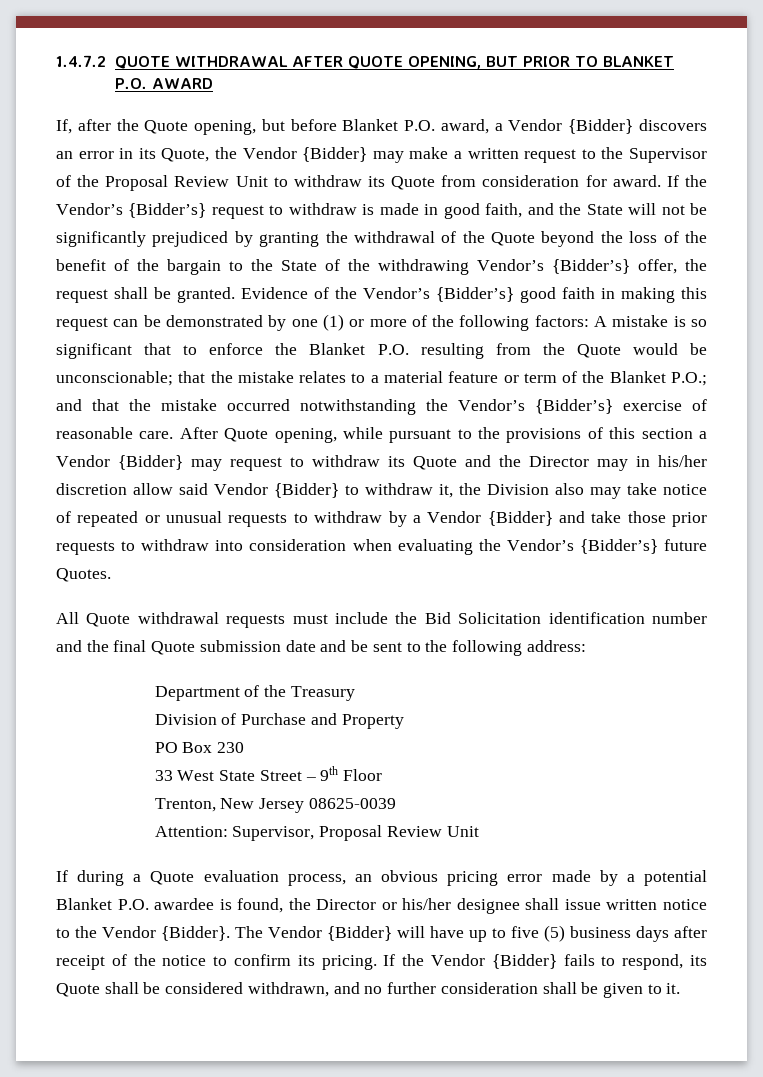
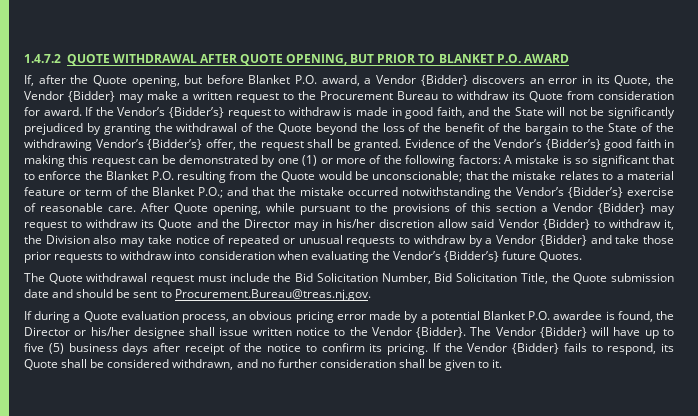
- If, after the Quote opening, but before Blanket P.O. award, a Vendor {Bidder} discovers an error in its Quote, the Vendor {Bidder} may make a written request to the Supervisor of the Proposal Review Unit to withdraw its Quote from consideration for award.
+ If, after the Quote opening, but before Blanket P.O. award, a Vendor {Bidder} discovers an error in its Quote, the Vendor {Bidder} may make a written request to the Procurement Bureau to withdraw its Quote from consideration for award.
- All Quote withdrawal requests must include the Bid Solicitation identification number and the final Quote submission date and be sent to the following address:
- Department of the Treasury
- Division of Purchase and Property
- PO Box 230
- 33 West State Street – 9th Floor
- Trenton, New Jersey 08625-0039
- Attention: Supervisor, Proposal Review Unit
+ The Quote withdrawal request must include the Bid Solicitation Number, Bid Solicitation Title, the Quote submission date and should be sent to Procurement.Bureau@treas.nj.gov.

